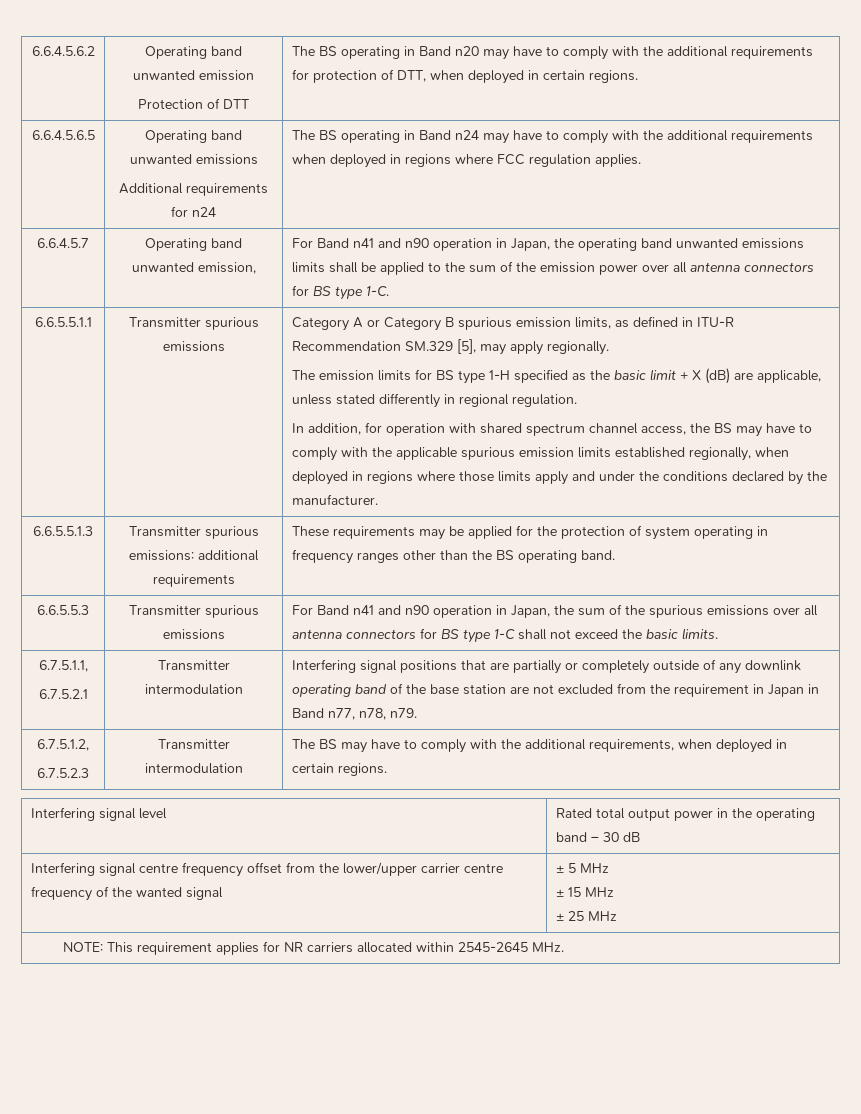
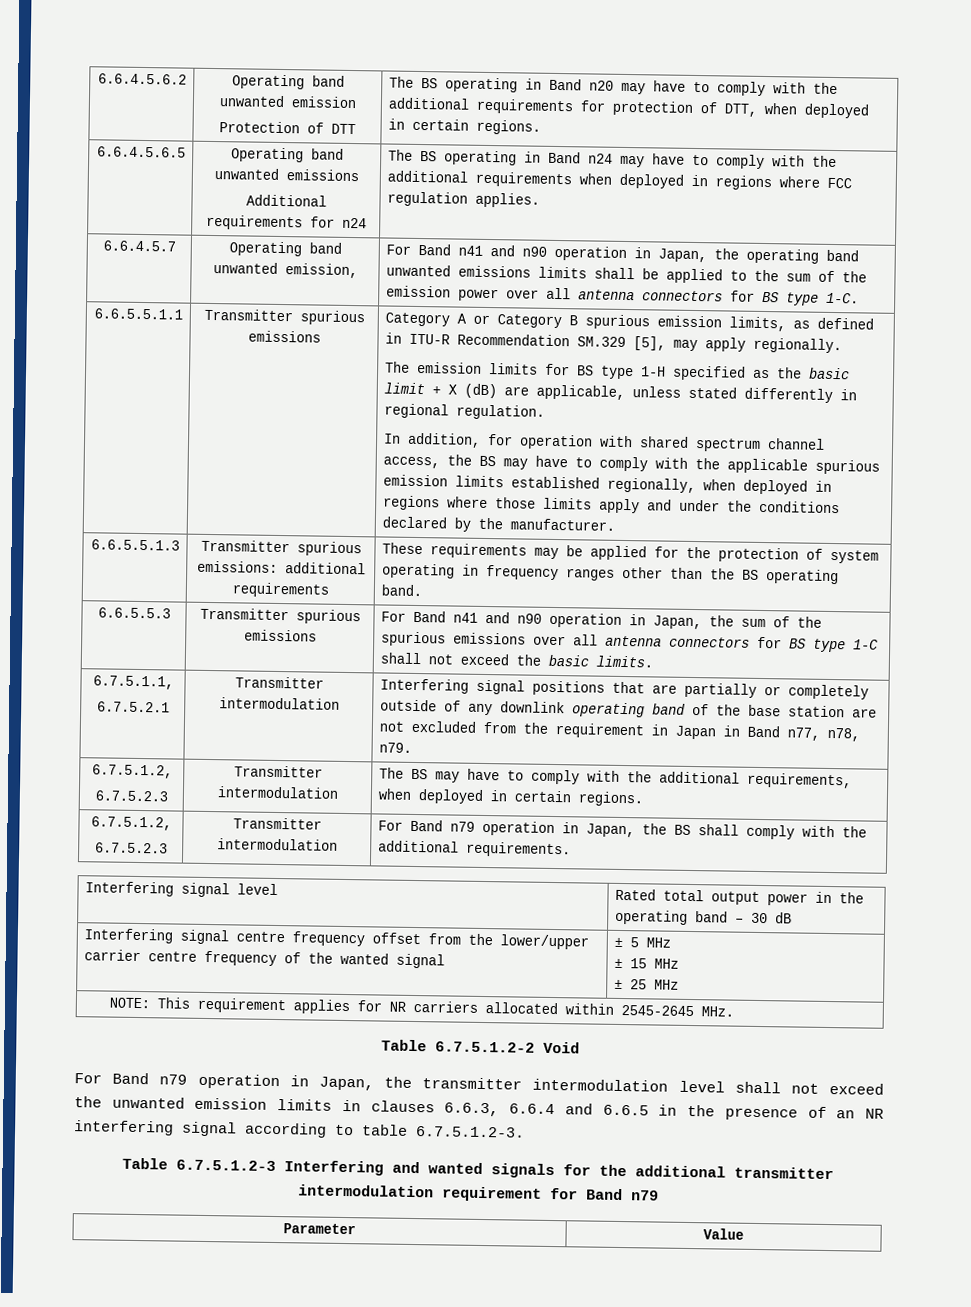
  6.7.5.1.1,
  6.7.5.2.1 | Transmitter intermodulation | Interfering signal positions that are partially or completely outside of any downlink operating band of the base station are not excluded from the requirement in Japan in Band n77, n78, n79.
  6.7.5.1.2,
  6.7.5.2.3 | Transmitter intermodulation | The BS may have to comply with the additional requirements, when deployed in certain regions.
+ 6.7.5.1.2,
+ 6.7.5.2.3 | Transmitter intermodulation | For Band n79 operation in Japan, the BS shall comply with the additional requirements.
+ Table 6.7.5.1.2-2 Void
+ For Band n79 operation in Japan, the transmitter intermodulation level shall not exceed the unwanted emission limits in clauses 6.6.3, 6.6.4 and 6.6.5 in the presence of an NR interfering signal according to table 6.7.5.1.2-3.
+ Table 6.7.5.1.2-3 Interfering and wanted signals for the additional transmitter intermodulation requirement for Band n79
+ Parameter | Value

